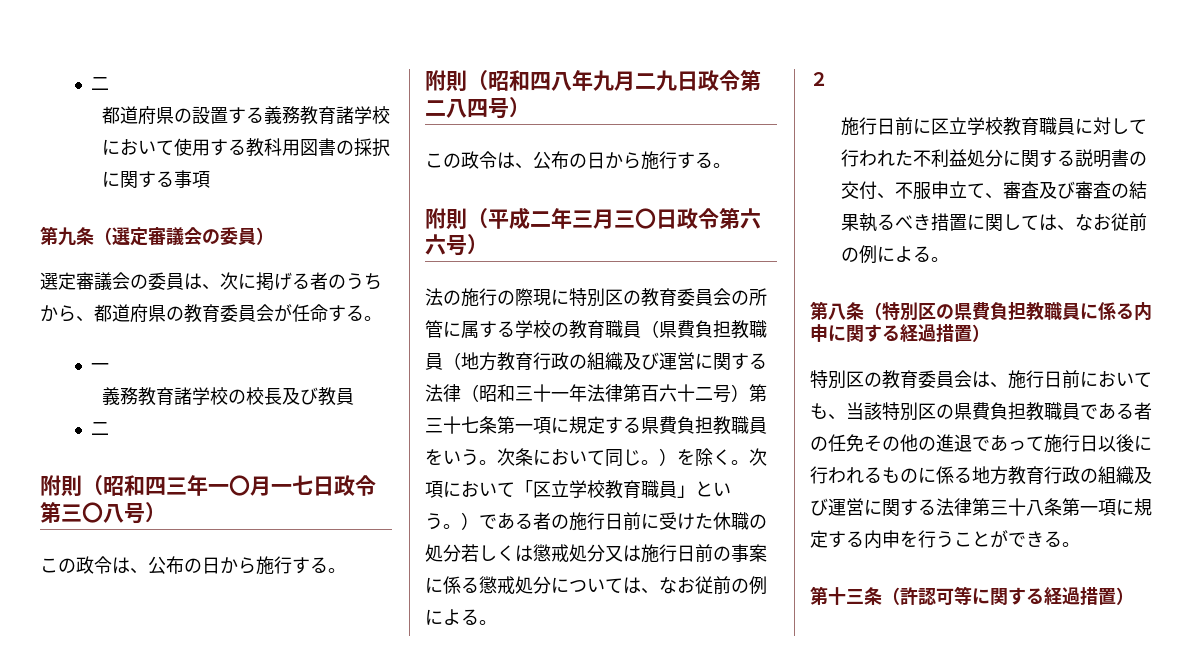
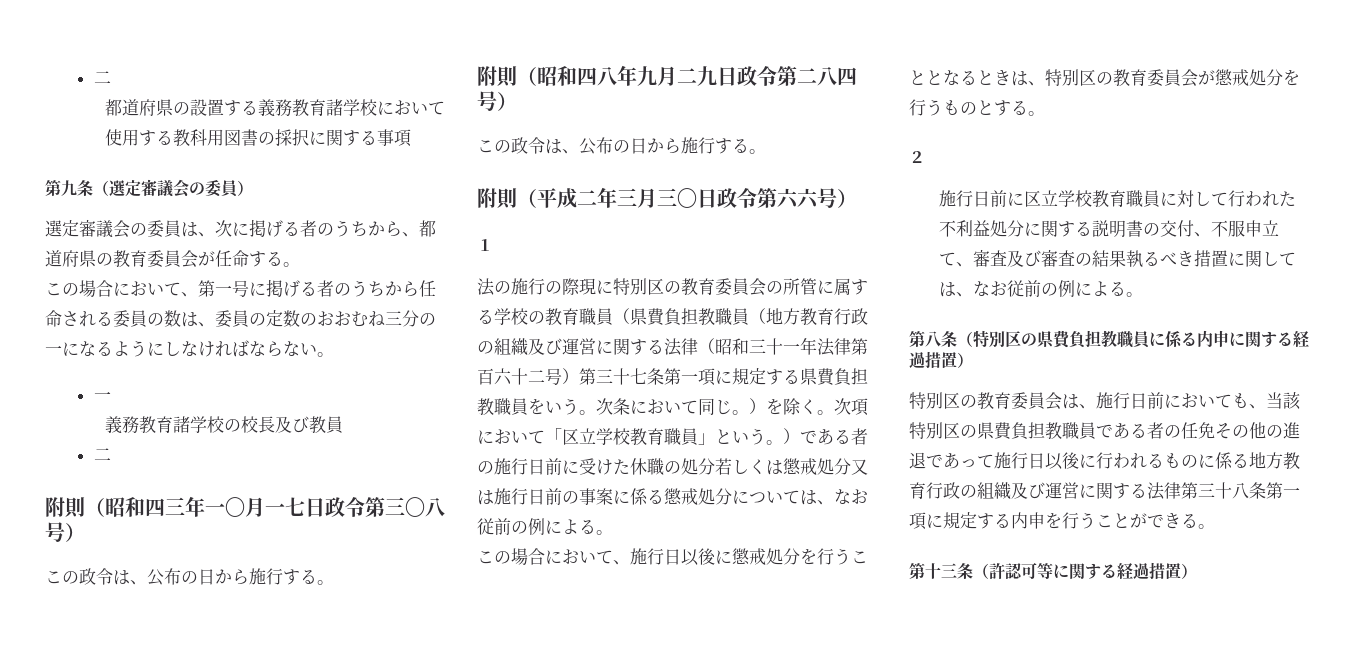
+ この場合において、第一号に掲げる者のうちから任命される委員の数は、委員の定数のおおむね三分の一になるようにしなければならない。
+ １
+ この場合において、施行日以後に懲戒処分を行うこととなるときは、特別区の教育委員会が懲戒処分を行うものとする。

